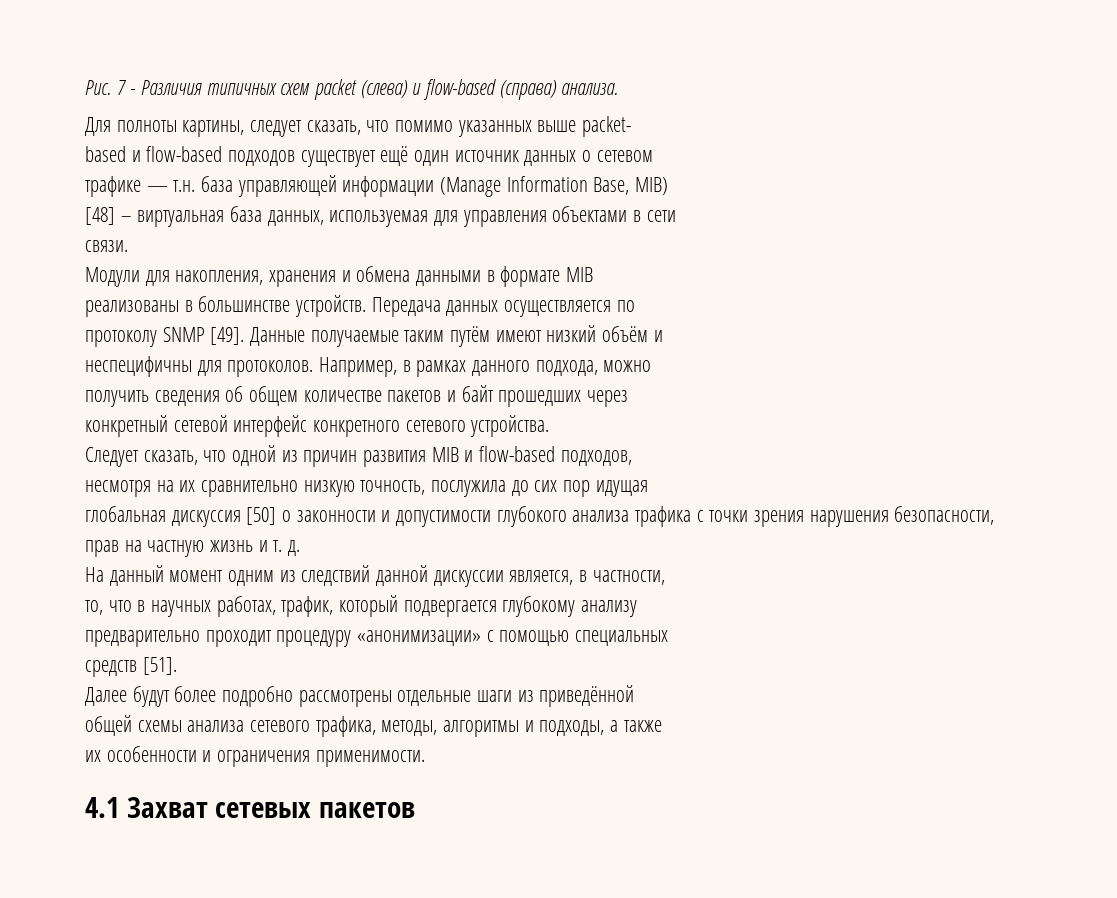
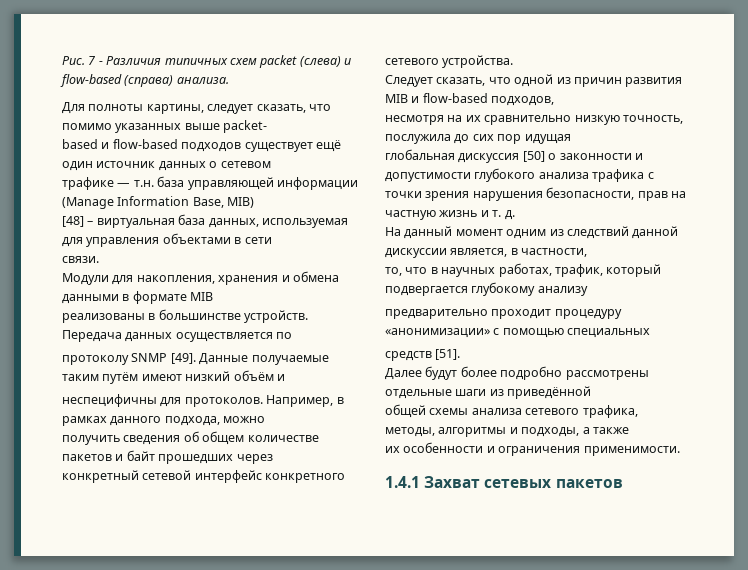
- 4.1 Захват сетевых пакетов
+ 1.4.1 Захват сетевых пакетов

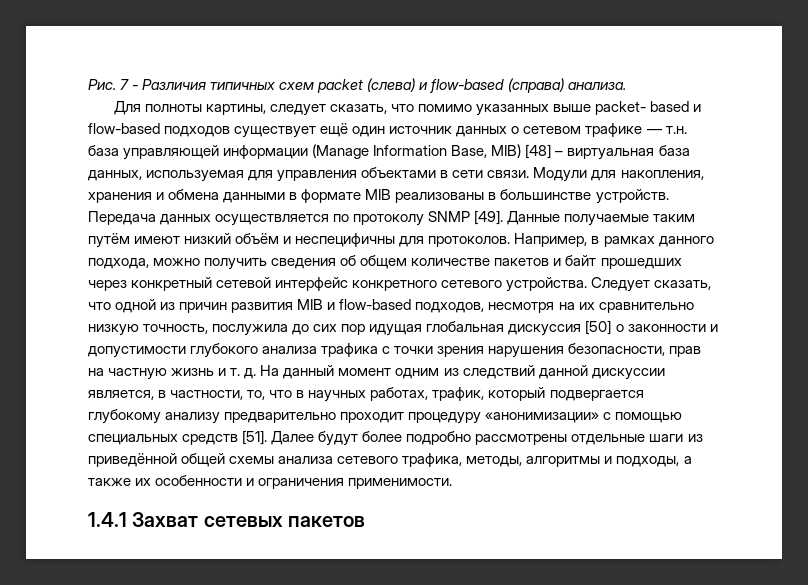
- Для полноты картины, следует сказать, что помимо указанных выше packet-
- based и flow-based подходов существует ещё один источник данных о сетевом
- трафике — т.н. база управляющей информации (Manage Information Base, MIB)
- [48] – виртуальная база данных, используемая для управления объектами в сети
- связи.
- Модули для накопления, хранения и обмена данными в формате MIB
- реализованы в большинстве устройств.
+ Для полноты картины, следует сказать, что помимо указанных выше packet- based и flow-based подходов существует ещё один источник данных о сетевом трафике — т.н. база управляющей информации (Manage Information Base, MIB) [48] – виртуальная база данных, используемая для управления объектами в сети связи. Модули для накопления, хранения и обмена данными в формате MIB реализованы в большинстве устройств.
- Передача данных осуществляется по
- протоколу SNMP [49].
+ Передача данных осуществляется по протоколу SNMP [49].
- Данные получаемые таким путём имеют низкий объём и
- неспецифичны для протоколов.
+ Данные получаемые таким путём имеют низкий объём и неспецифичны для протоколов.
- Например, в рамках данного подхода, можно
- получить сведения об общем количестве пакетов и байт прошедших через
- конкретный сетевой интерфейс конкретного сетевого устройства.
- Следует сказать, что одной из причин развития MIB и flow-based подходов,
- несмотря на их сравнительно низкую точность, послужила до сих пор идущая
- глобальная дискуссия [50] о законности и допустимости глубокого анализа трафика с точки зрения нарушения безопасности, прав на частную жизнь и т. д.
- На данный момент одним из следствий данной дискуссии является, в частности,
- то, что в научных работах, трафик, который подвергается глубокому анализу
- предварительно проходит процедуру «анонимизации» с помощью специальных
- средств [51].
- Далее будут более подробно рассмотрены отдельные шаги из приведённой
- общей схемы анализа сетевого трафика, методы, алгоритмы и подходы, а также
- их особенности и ограничения применимости.
+ Например, в рамках данного подхода, можно получить сведения об общем количестве пакетов и байт прошедших через конкретный сетевой интерфейс конкретного сетевого устройства. Следует сказать, что одной из причин развития MIB и flow-based подходов, несмотря на их сравнительно низкую точность, послужила до сих пор идущая глобальная дискуссия [50] о законности и допустимости глубокого анализа трафика с точки зрения нарушения безопасности, прав на частную жизнь и т. д. На данный момент одним из следствий данной дискуссии является, в частности, то, что в научных работах, трафик, который подвергается глубокому анализу предварительно проходит процедуру «анонимизации» с помощью специальных средств [51]. Далее будут более подробно рассмотрены отдельные шаги из приведённой общей схемы анализа сетевого трафика, методы, алгоритмы и подходы, а также их особенности и ограничения применимости.

